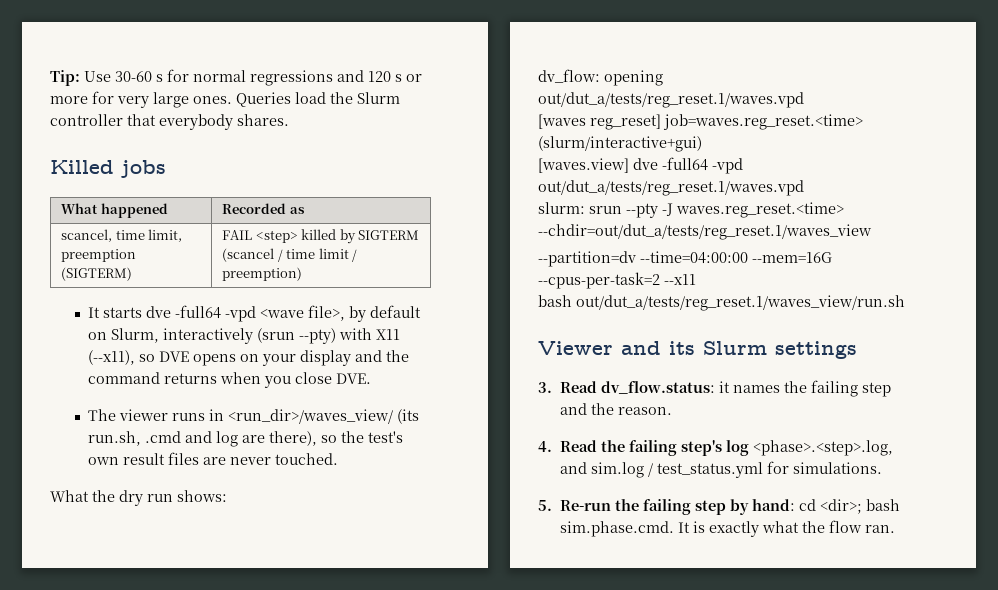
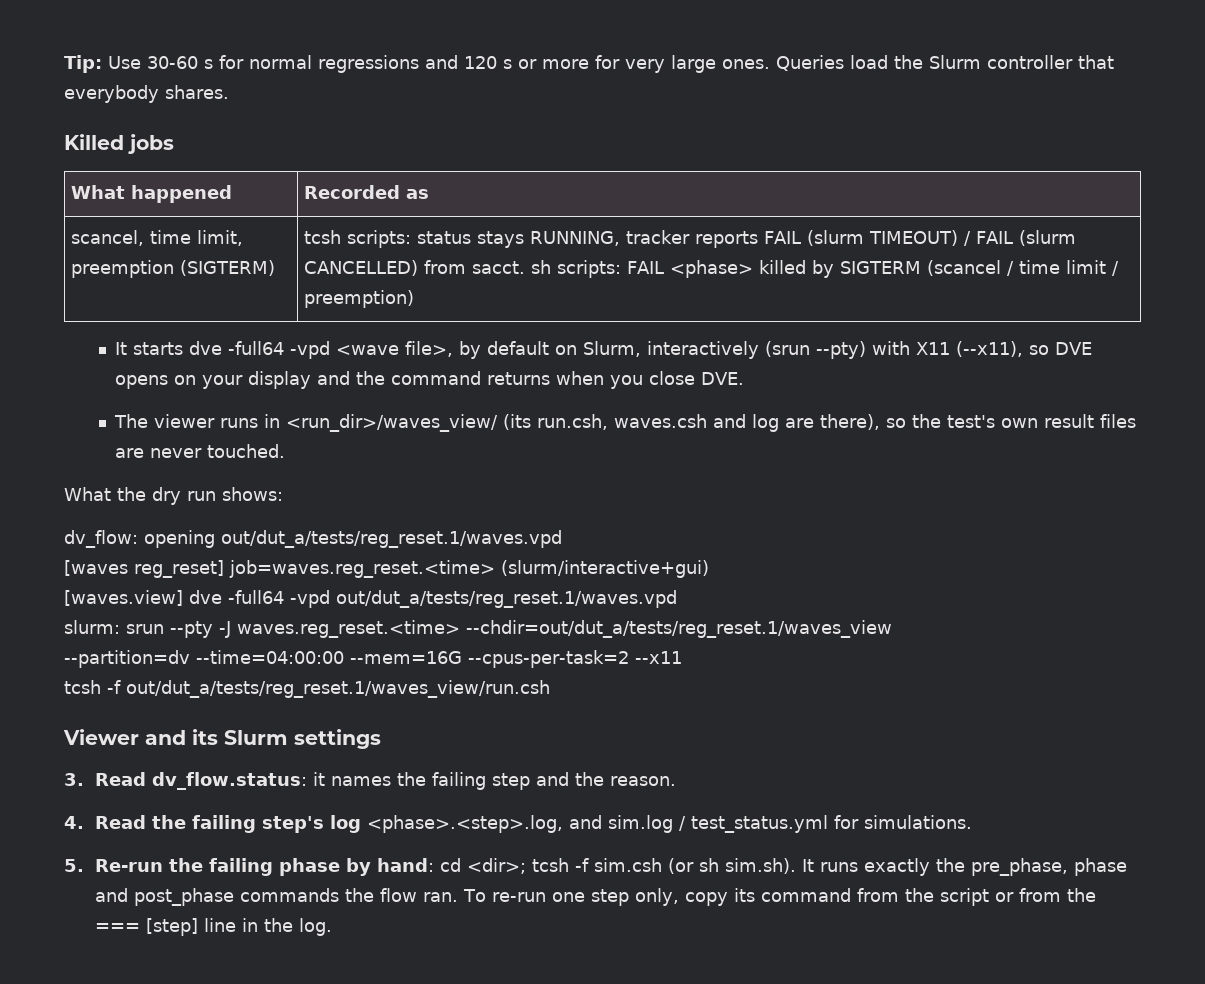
- scancel, time limit, preemption (SIGTERM) | FAIL <step> killed by SIGTERM (scancel / time limit / preemption)
+ scancel, time limit, preemption (SIGTERM) | tcsh scripts: status stays RUNNING, tracker reports FAIL (slurm TIMEOUT) / FAIL (slurm CANCELLED) from sacct. sh scripts: FAIL <phase> killed by SIGTERM (scancel / time limit / preemption)
- The viewer runs in <run_dir>/waves_view/ (its run.sh, .cmd and log are there), so the test's own result files are never touched.
+ The viewer runs in <run_dir>/waves_view/ (its run.csh, waves.csh and log are there), so the test's own result files are never touched.
- bash out/dut_a/tests/reg_reset.1/waves_view/run.sh
+ tcsh -f out/dut_a/tests/reg_reset.1/waves_view/run.csh
- 5. Re-run the failing step by hand: cd <dir>; bash sim.phase.cmd. It is exactly what the flow ran.
+ 5. Re-run the failing phase by hand: cd <dir>; tcsh -f sim.csh (or sh sim.sh). It runs exactly the pre_phase, phase and post_phase commands the flow ran. To re-run one step only, copy its command from the script or from the === [step] line in the log.

